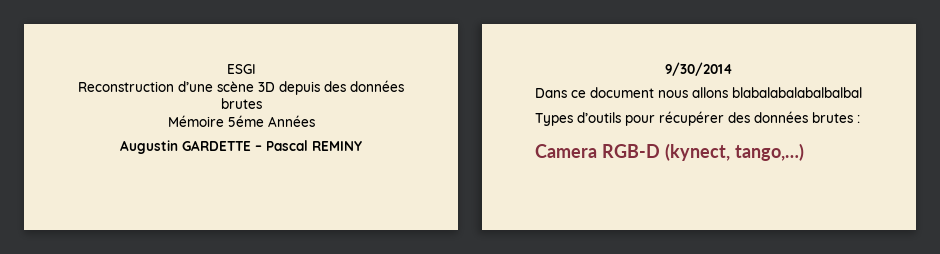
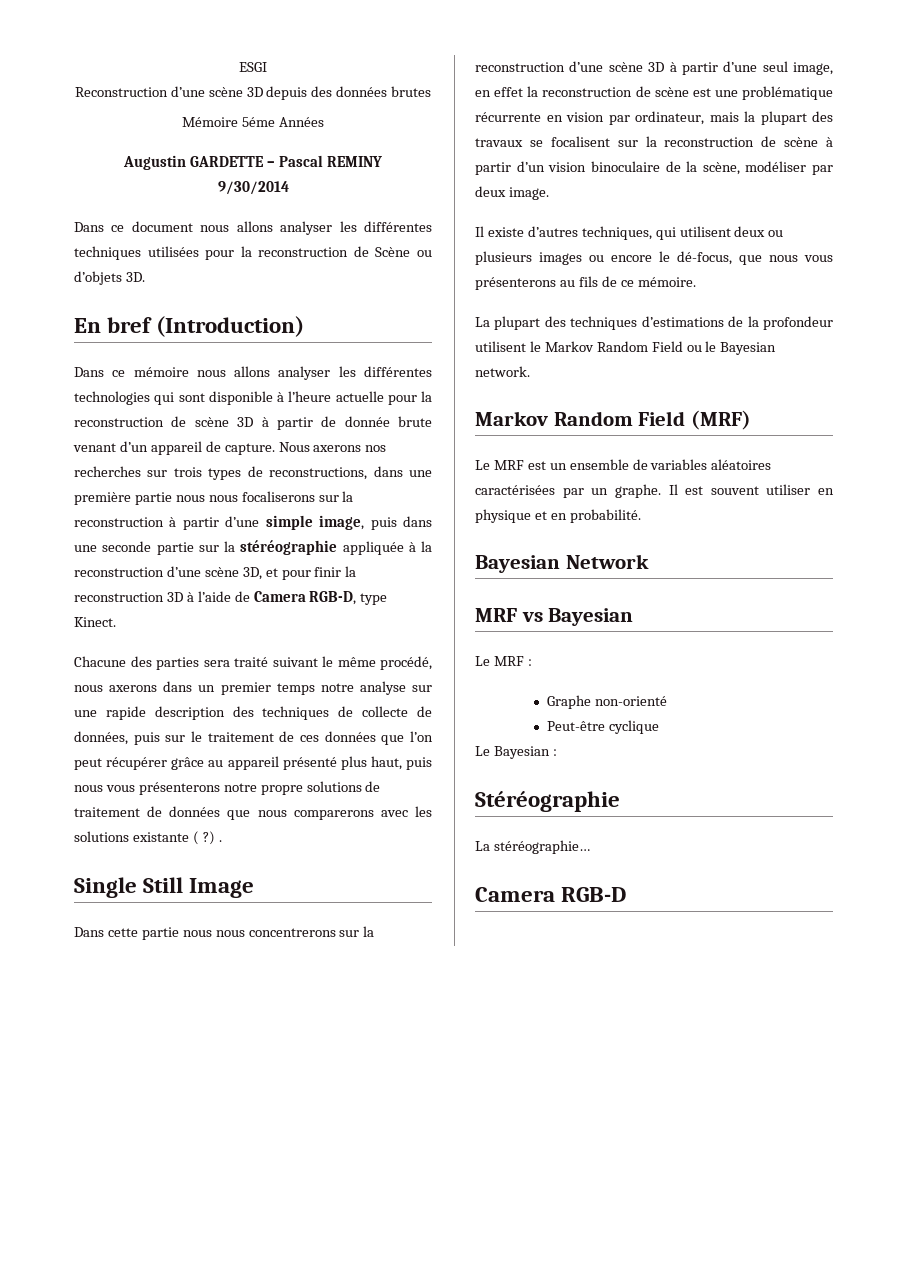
- Dans ce document nous allons blabalabalabalbalbal
- Types d’outils pour récupérer des données brutes :
+ Dans ce document nous allons analyser les différentes techniques utilisées pour la reconstruction de Scène ou d’objets 3D.
+ En bref (Introduction)
+ Dans ce mémoire nous allons analyser les différentes technologies qui sont disponible à l’heure actuelle pour la reconstruction de scène 3D à partir de donnée brute venant d’un appareil de capture. Nous axerons nos recherches sur trois types de reconstructions, dans une première partie nous nous focaliserons sur la reconstruction à partir d’une simple image, puis dans une seconde partie sur la stéréographie appliquée à la reconstruction d’une scène 3D, et pour finir la reconstruction 3D à l’aide de Camera RGB-D, type Kinect.
+ Chacune des parties sera traité suivant le même procédé, nous axerons dans un premier temps notre analyse sur une rapide description des techniques de collecte de données, puis sur le traitement de ces données que l’on peut récupérer grâce au appareil présenté plus haut, puis nous vous présenterons notre propre solutions de traitement de données que nous comparerons avec les solutions existante ( ?) .
+ Single Still Image
+ Dans cette partie nous nous concentrerons sur la reconstruction d’une scène 3D à partir d’une seul image, en effet la reconstruction de scène est une problématique récurrente en vision par ordinateur, mais la plupart des travaux se focalisent sur la reconstruction de scène à partir d’un vision binoculaire de la scène, modéliser par deux image.
+ Il existe d’autres techniques, qui utilisent deux ou plusieurs images ou encore le dé-focus, que nous vous présenterons au fils de ce mémoire.
+ La plupart des techniques d’estimations de la profondeur utilisent le Markov Random Field ou le Bayesian network.
+ Markov Random Field (MRF)
+ Le MRF est un ensemble de variables aléatoires caractérisées par un graphe. Il est souvent utiliser en physique et en probabilité.
+ Bayesian Network
+ MRF vs Bayesian
+ Le MRF :
+ Graphe non-orienté
+ Peut-être cyclique
+ Le Bayesian :
+ Stéréographie
+ La stéréographie…
- Camera RGB-D (kynect, tango,…)
+ Camera RGB-D

